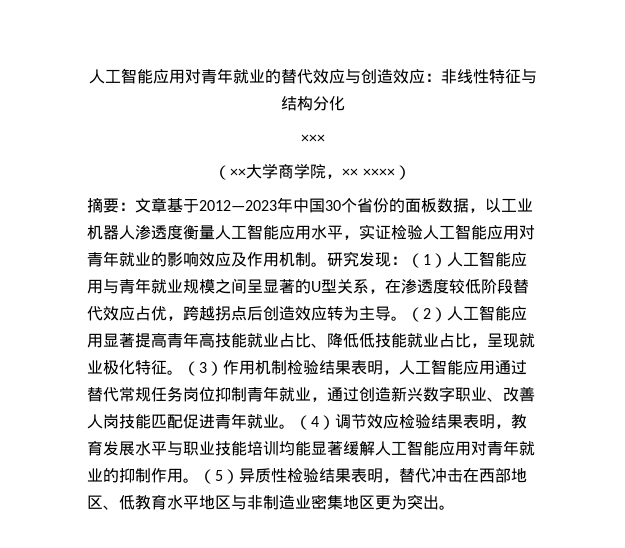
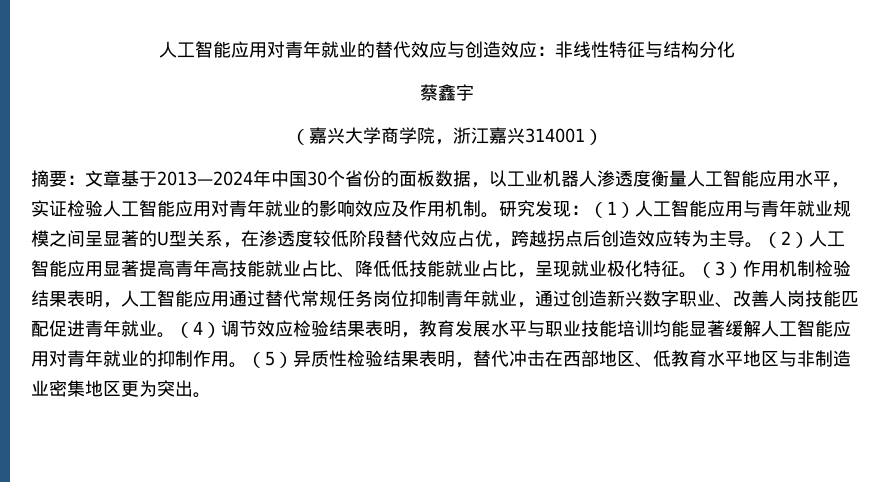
- ×××
- （××大学商学院，×× ××××）
+ 蔡鑫宇
+ （嘉兴大学商学院，浙江嘉兴314001）
- 摘要：文章基于2012—2023年中国30个省份的面板数据，以工业机器人渗透度衡量人工智能应用水平，实证检验人工智能应用对青年就业的影响效应及作用机制。
+ 摘要：文章基于2013—2024年中国30个省份的面板数据，以工业机器人渗透度衡量人工智能应用水平，实证检验人工智能应用对青年就业的影响效应及作用机制。

